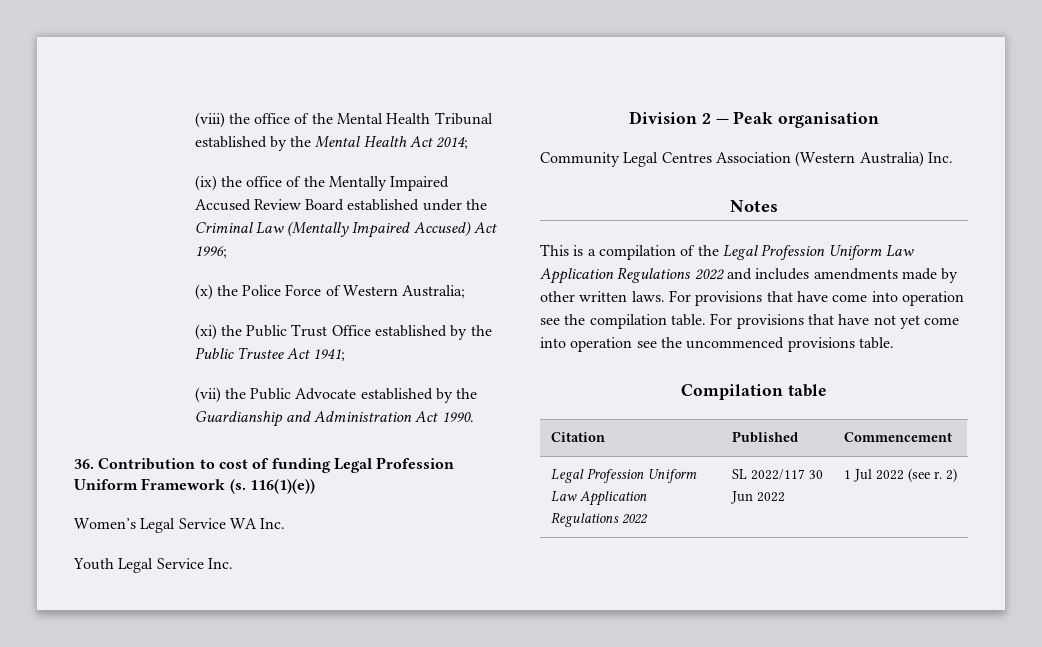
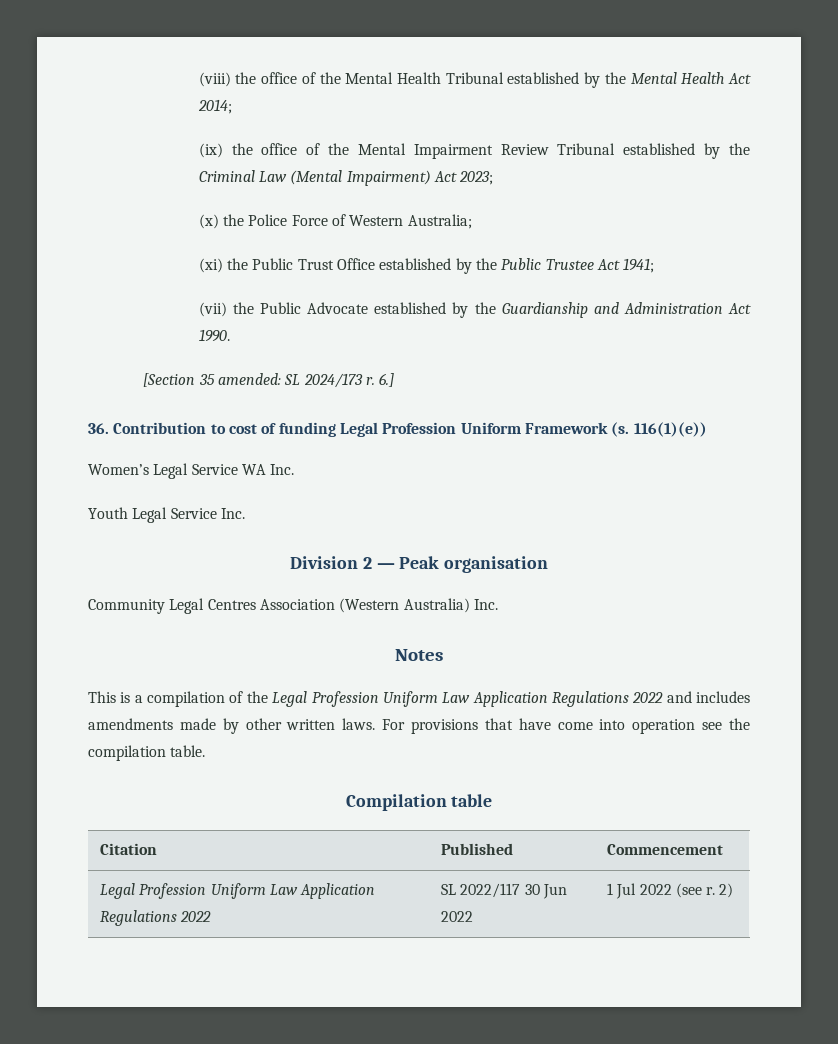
- (ix) the office of the Mentally Impaired Accused Review Board established under the Criminal Law (Mentally Impaired Accused) Act 1996;
+ (ix) the office of the Mental Impairment Review Tribunal established by the Criminal Law (Mental Impairment) Act 2023;
+ [Section 35 amended: SL 2024/173 r. 6.]
- For provisions that have not yet come into operation see the uncommenced provisions table.

